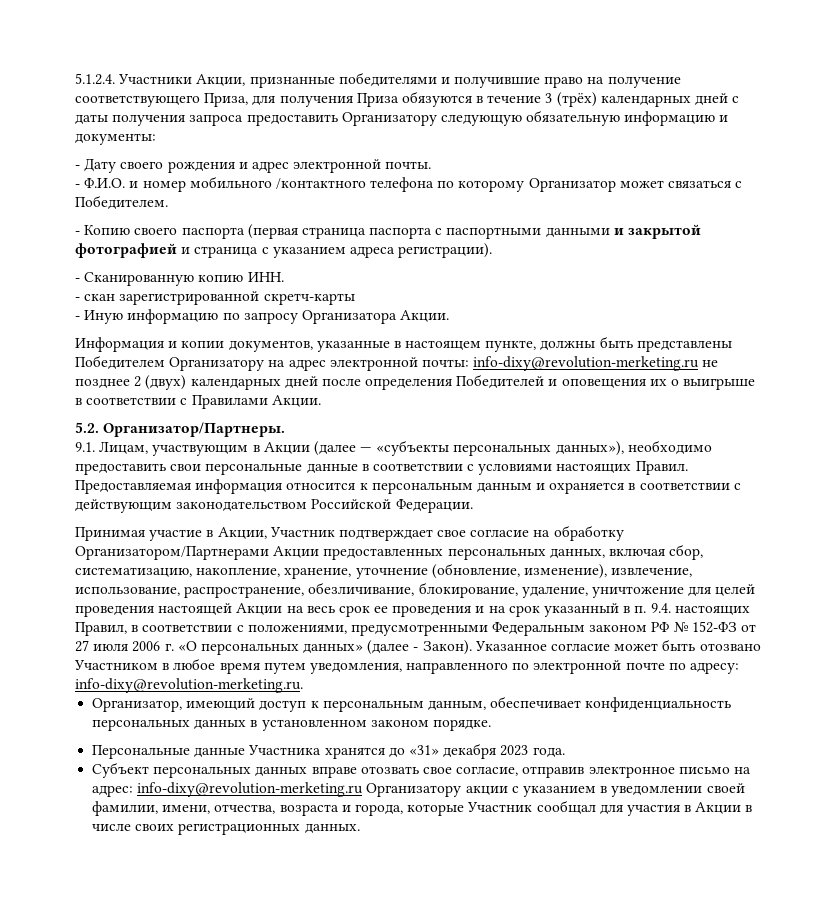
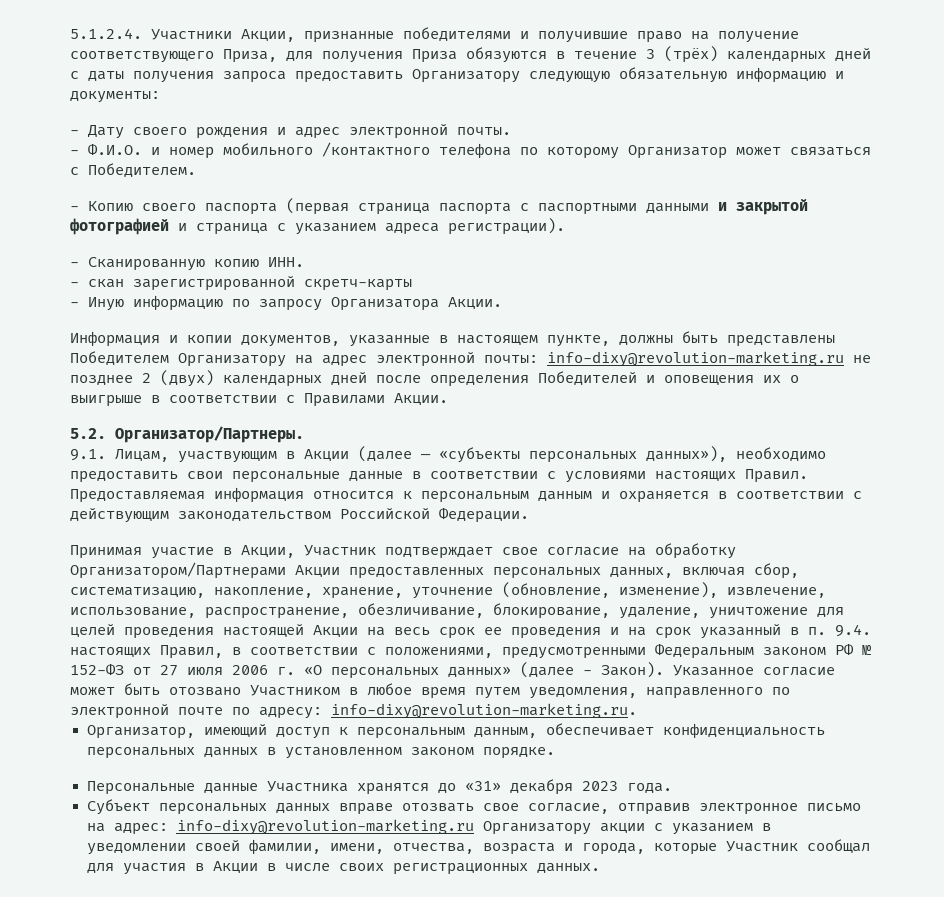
- Информация и копии документов, указанные в настоящем пункте, должны быть представлены Победителем Организатору на адрес электронной почты: info-dixy@revolution-merketing.ru не позднее 2 (двух) календарных дней после определения Победителей и оповещения их о выигрыше в соответствии с Правилами Акции.
+ Информация и копии документов, указанные в настоящем пункте, должны быть представлены Победителем Организатору на адрес электронной почты: info-dixy@revolution-marketing.ru не позднее 2 (двух) календарных дней после определения Победителей и оповещения их о выигрыше в соответствии с Правилами Акции.
- Указанное согласие может быть отозвано Участником в любое время путем уведомления, направленного по электронной почте по адресу: info-dixy@revolution-merketing.ru.
+ Указанное согласие может быть отозвано Участником в любое время путем уведомления, направленного по электронной почте по адресу: info-dixy@revolution-marketing.ru.
- Субъект персональных данных вправе отозвать свое согласие, отправив электронное письмо на адрес: info-dixy@revolution-merketing.ru Организатору акции с указанием в уведомлении своей фамилии, имени, отчества, возраста и города, которые Участник сообщал для участия в Акции в числе своих регистрационных данных.
+ Субъект персональных данных вправе отозвать свое согласие, отправив электронное письмо на адрес: info-dixy@revolution-marketing.ru Организатору акции с указанием в уведомлении своей фамилии, имени, отчества, возраста и города, которые Участник сообщал для участия в Акции в числе своих регистрационных данных.

